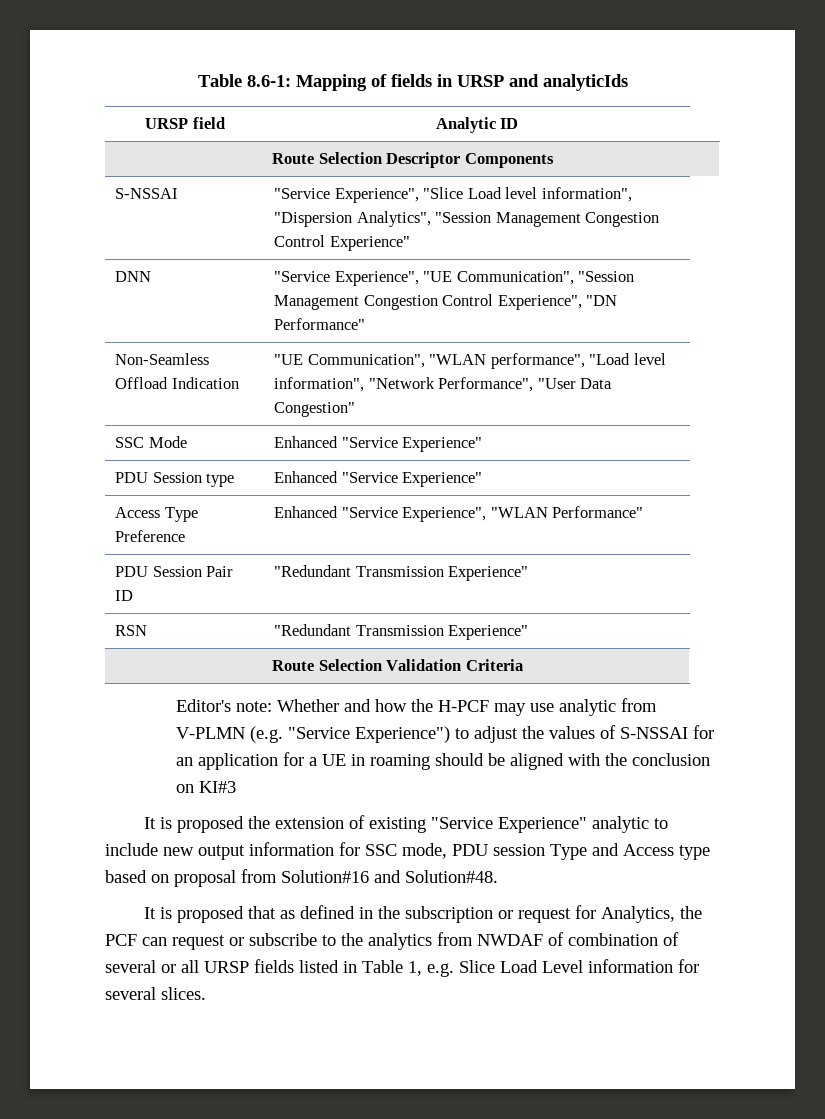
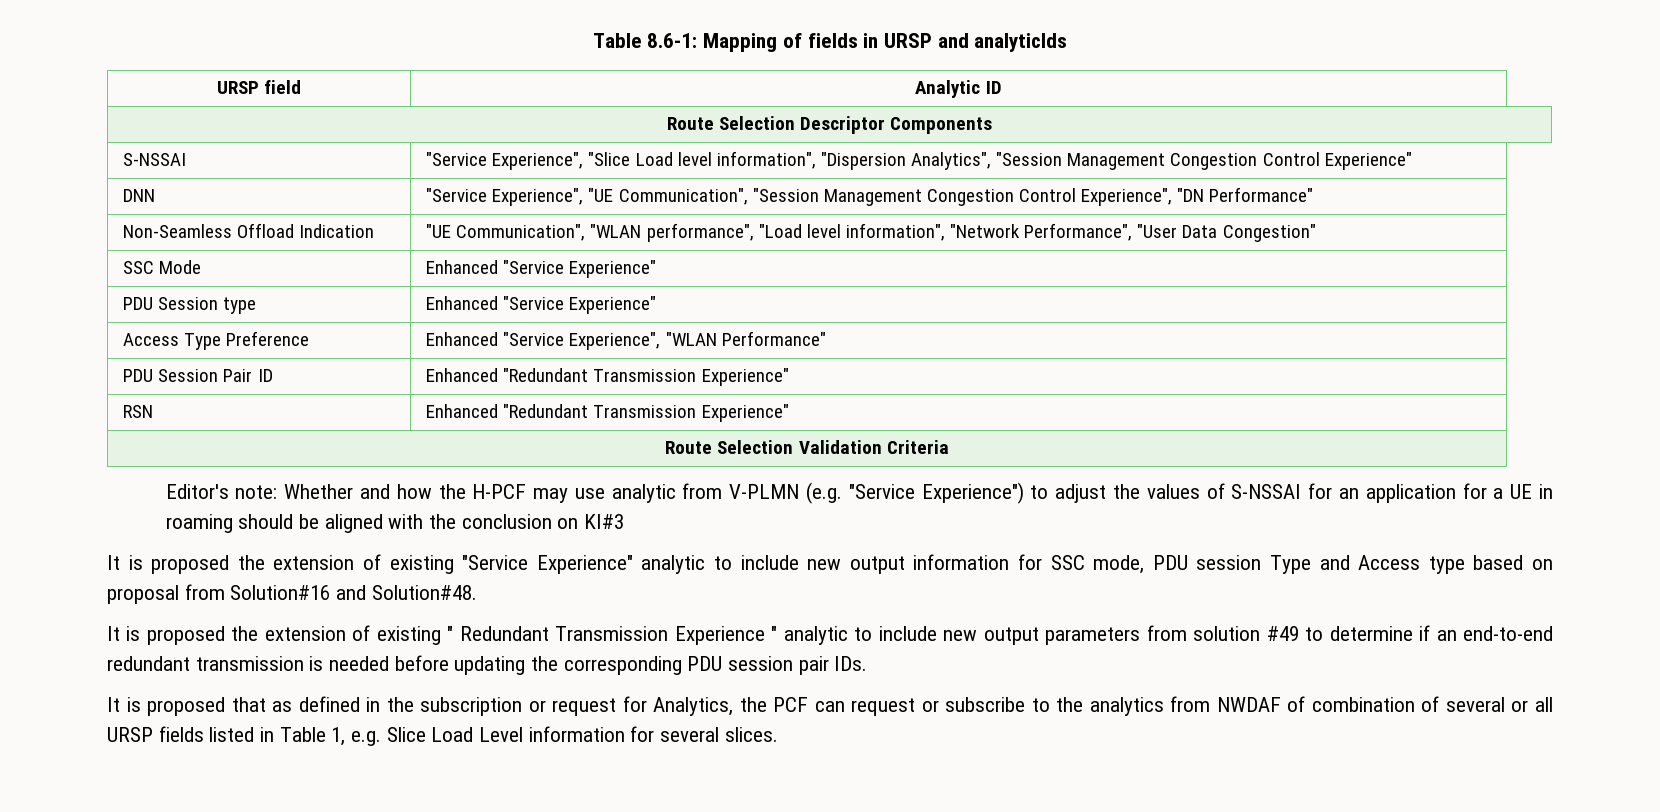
- PDU Session Pair ID | "Redundant Transmission Experience"
+ PDU Session Pair ID | Enhanced "Redundant Transmission Experience"
- RSN | "Redundant Transmission Experience"
+ RSN | Enhanced "Redundant Transmission Experience"
+ It is proposed the extension of existing " Redundant Transmission Experience " analytic to include new output parameters from solution #49 to determine if an end-to-end redundant transmission is needed before updating the corresponding PDU session pair IDs.

